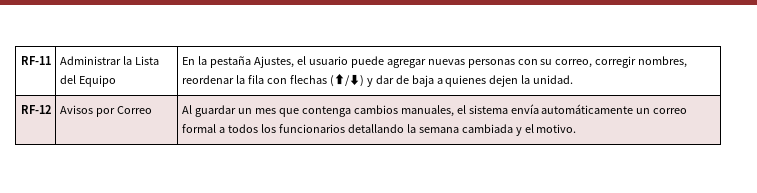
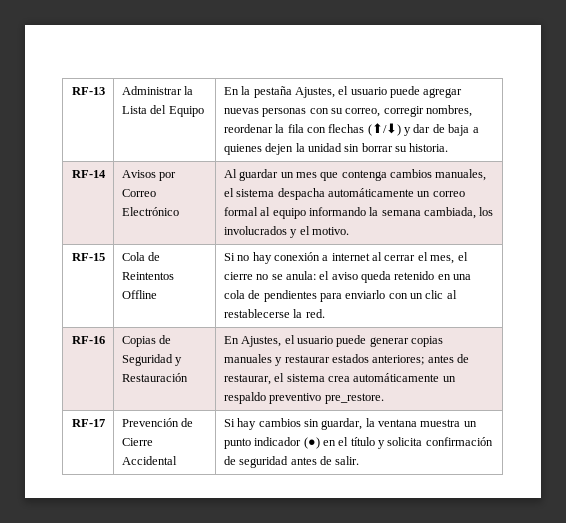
- RF-11 | Administrar la Lista del Equipo | En la pestaña Ajustes, el usuario puede agregar nuevas personas con su correo, corregir nombres, reordenar la fila con flechas (⬆/⬇) y dar de baja a quienes dejen la unidad.
- RF-12 | Avisos por Correo | Al guardar un mes que contenga cambios manuales, el sistema envía automáticamente un correo formal a todos los funcionarios detallando la semana cambiada y el motivo.
+ RF-13 | Administrar la Lista del Equipo | En la pestaña Ajustes, el usuario puede agregar nuevas personas con su correo, corregir nombres, reordenar la fila con flechas (⬆/⬇) y dar de baja a quienes dejen la unidad sin borrar su historia.
+ RF-14 | Avisos por Correo Electrónico | Al guardar un mes que contenga cambios manuales, el sistema despacha automáticamente un correo formal al equipo informando la semana cambiada, los involucrados y el motivo.
+ RF-15 | Cola de Reintentos Offline | Si no hay conexión a internet al cerrar el mes, el cierre no se anula: el aviso queda retenido en una cola de pendientes para enviarlo con un clic al restablecerse la red.
+ RF-16 | Copias de Seguridad y Restauración | En Ajustes, el usuario puede generar copias manuales y restaurar estados anteriores; antes de restaurar, el sistema crea automáticamente un respaldo preventivo pre_restore.
+ RF-17 | Prevención de Cierre Accidental | Si hay cambios sin guardar, la ventana muestra un punto indicador (●) en el título y solicita confirmación de seguridad antes de salir.

